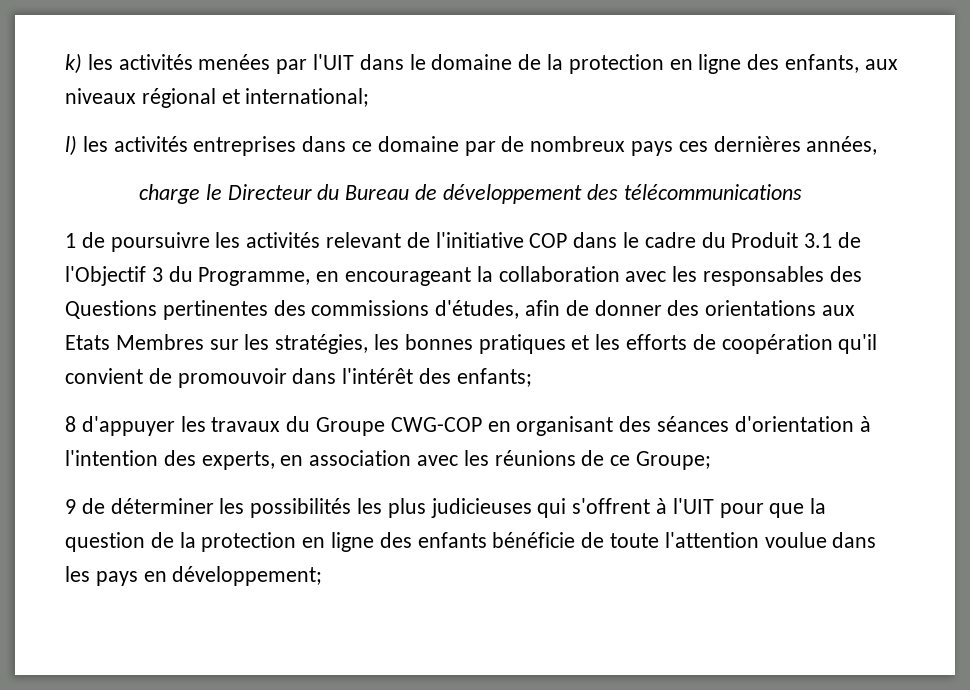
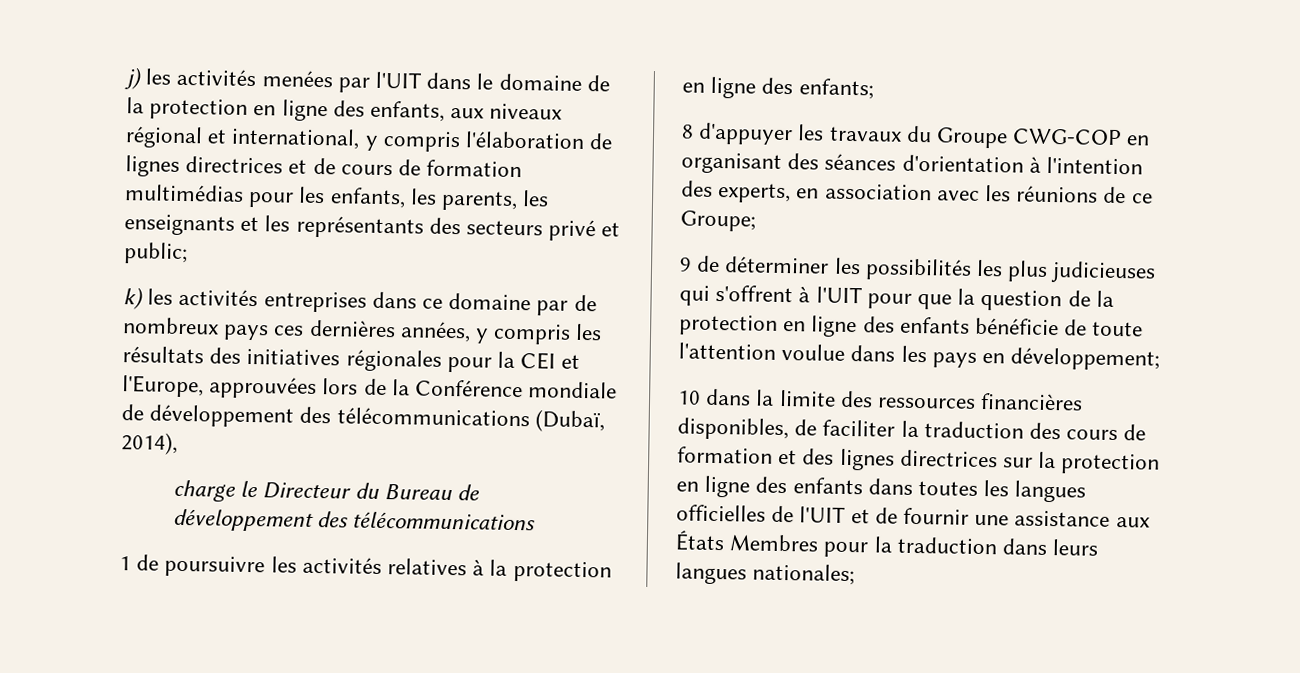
- k) les activités menées par l'UIT dans le domaine de la protection en ligne des enfants, aux niveaux régional et international;
- l) les activités entreprises dans ce domaine par de nombreux pays ces dernières années,
+ j) les activités menées par l'UIT dans le domaine de la protection en ligne des enfants, aux niveaux régional et international, y compris l'élaboration de lignes directrices et de cours de formation multimédias pour les enfants, les parents, les enseignants et les représentants des secteurs privé et public;
+ k) les activités entreprises dans ce domaine par de nombreux pays ces dernières années, y compris les résultats des initiatives régionales pour la CEI et l'Europe, approuvées lors de la Conférence mondiale de développement des télécommunications (Dubaï, 2014),
- 1 de poursuivre les activités relevant de l'initiative COP dans le cadre du Produit 3.1 de l'Objectif 3 du Programme, en encourageant la collaboration avec les responsables des Questions pertinentes des commissions d'études, afin de donner des orientations aux Etats Membres sur les stratégies, les bonnes pratiques et les efforts de coopération qu'il convient de promouvoir dans l'intérêt des enfants;
+ 1 de poursuivre les activités relatives à la protection en ligne des enfants;
+ 10 dans la limite des ressources financières disponibles, de faciliter la traduction des cours de formation et des lignes directrices sur la protection en ligne des enfants dans toutes les langues officielles de l'UIT et de fournir une assistance aux États Membres pour la traduction dans leurs langues nationales;

